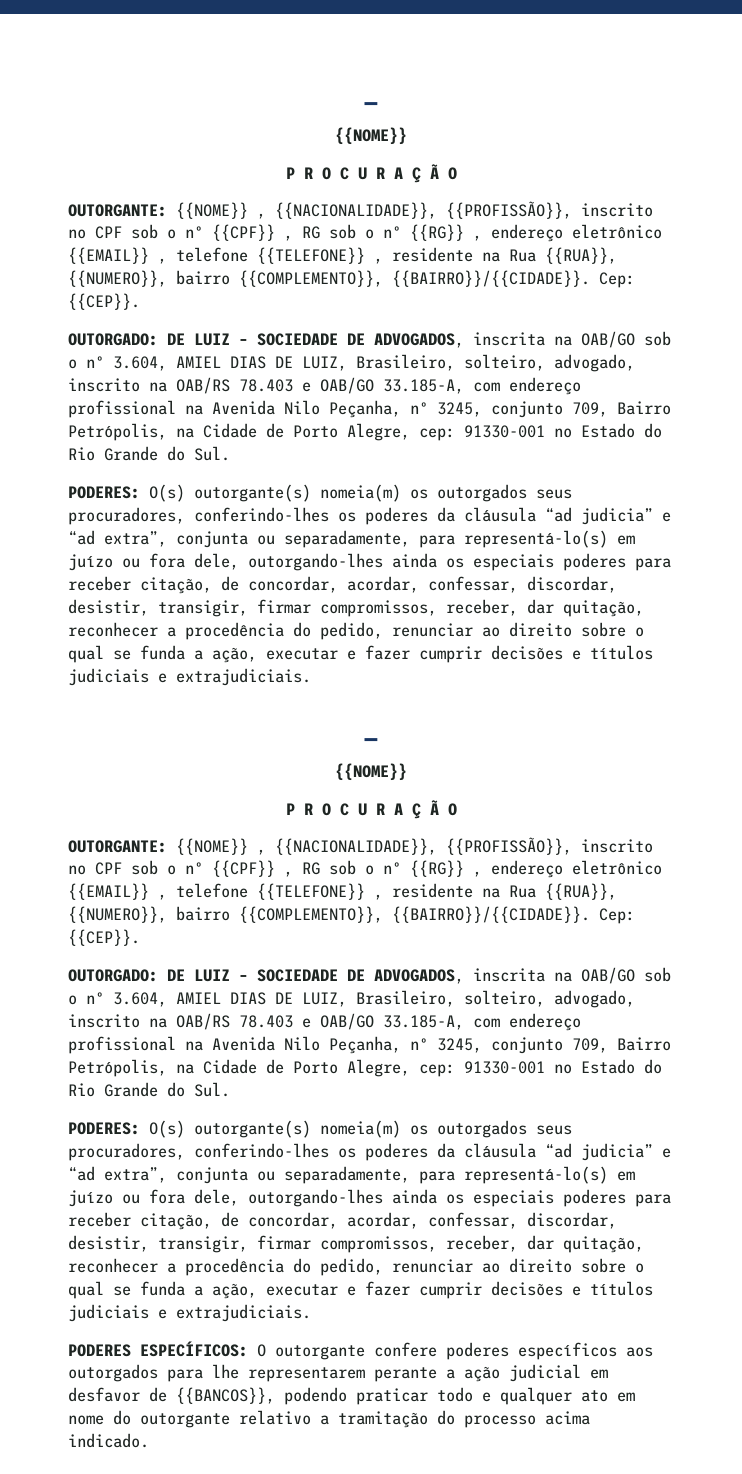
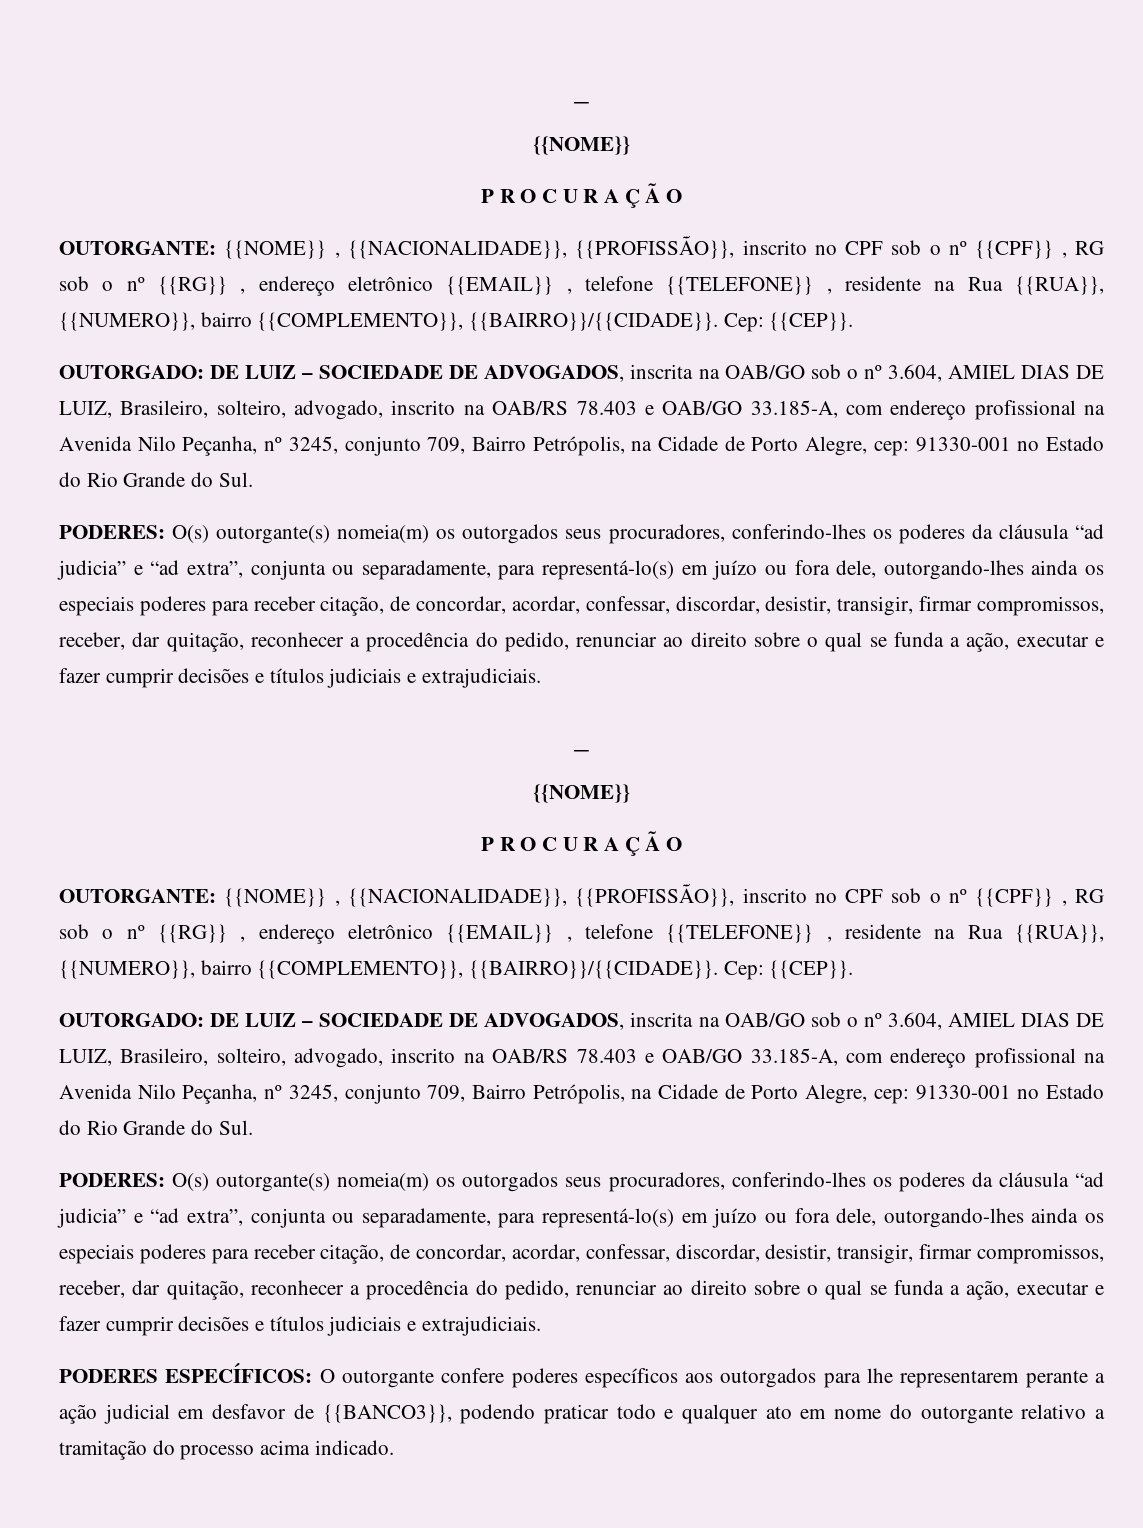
- PODERES ESPECÍFICOS: O outorgante confere poderes específicos aos outorgados para lhe representarem perante a ação judicial em desfavor de {{BANCOS}}, podendo praticar todo e qualquer ato em nome do outorgante relativo a tramitação do processo acima indicado.
+ PODERES ESPECÍFICOS: O outorgante confere poderes específicos aos outorgados para lhe representarem perante a ação judicial em desfavor de {{BANCO3}}, podendo praticar todo e qualquer ato em nome do outorgante relativo a tramitação do processo acima indicado.

